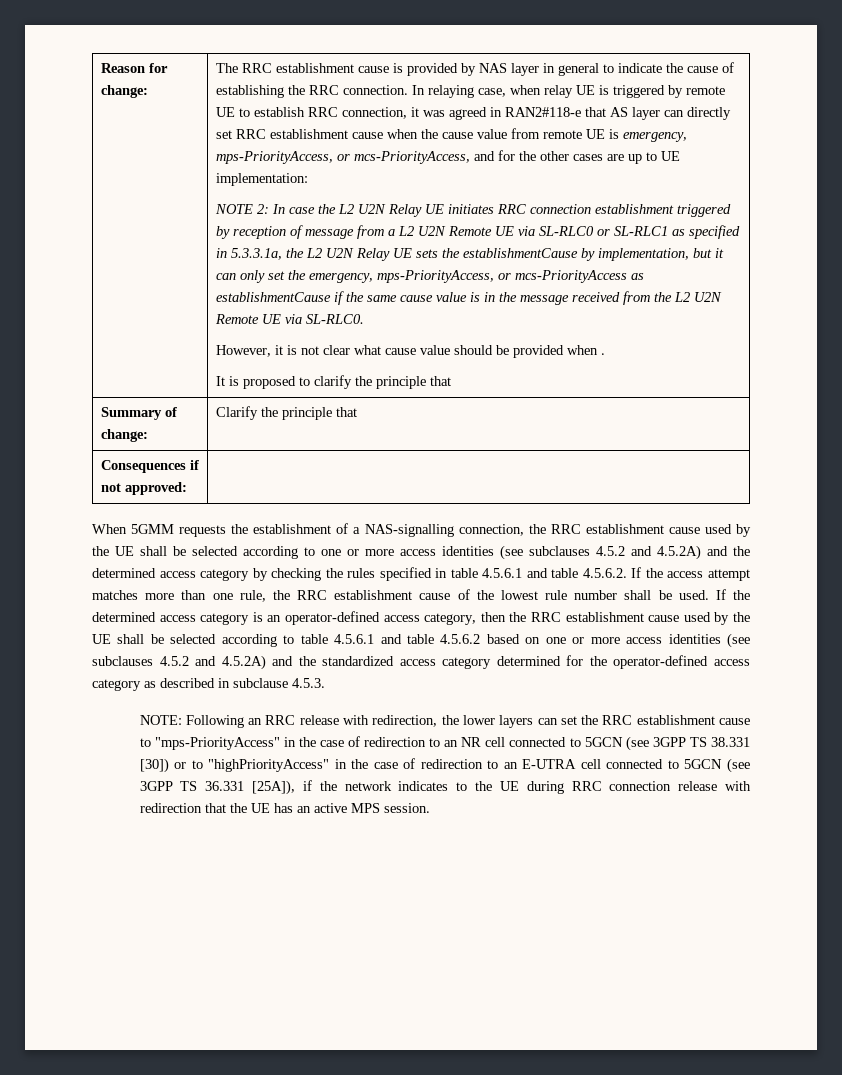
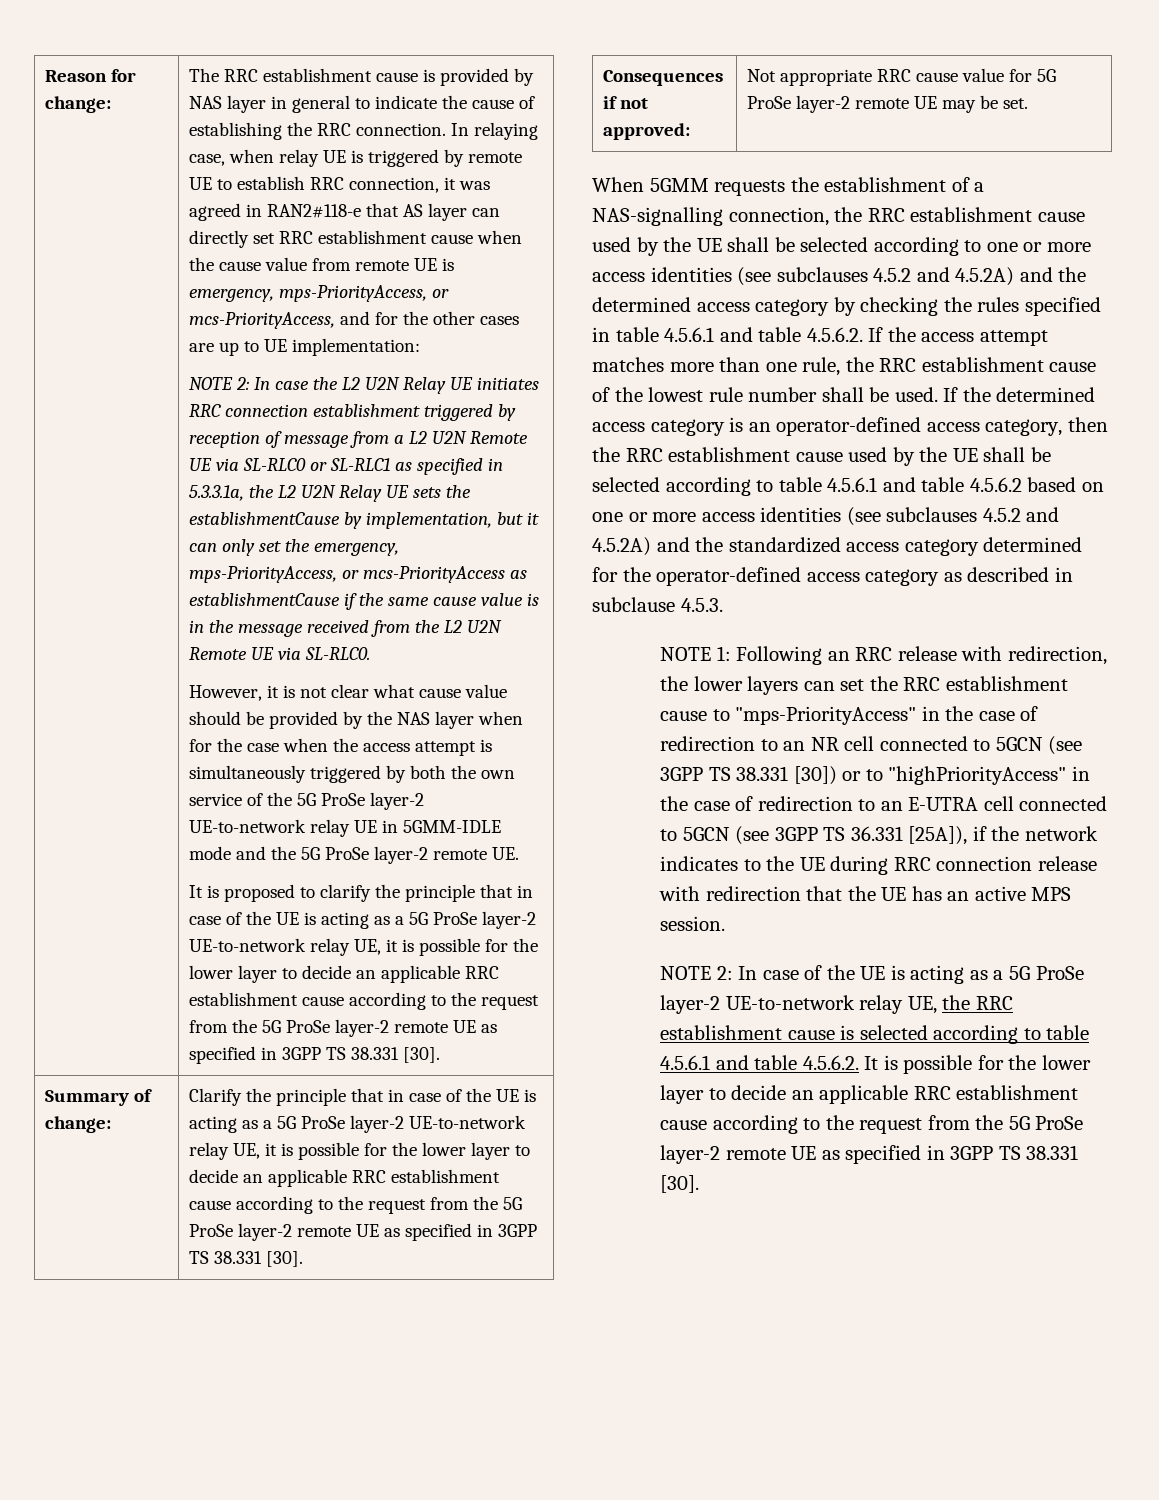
- However, it is not clear what cause value should be provided when .
+ However, it is not clear what cause value should be provided by the NAS layer when for the case when the access attempt is simultaneously triggered by both the own service of the 5G ProSe layer-2 UE-to-network relay UE in 5GMM-IDLE mode and the 5G ProSe layer-2 remote UE.
- It is proposed to clarify the principle that
+ It is proposed to clarify the principle that in case of the UE is acting as a 5G ProSe layer-2 UE-to-network relay UE, it is possible for the lower layer to decide an applicable RRC establishment cause according to the request from the 5G ProSe layer-2 remote UE as specified in 3GPP TS 38.331 [30].
- Clarify the principle that
- Consequences if not approved: |
+ Clarify the principle that in case of the UE is acting as a 5G ProSe layer-2 UE-to-network relay UE, it is possible for the lower layer to decide an applicable RRC establishment cause according to the request from the 5G ProSe layer-2 remote UE as specified in 3GPP TS 38.331 [30].
+ Consequences if not approved: | Not appropriate RRC cause value for 5G ProSe layer-2 remote UE may be set.
- NOTE:
+ NOTE 1:
+ NOTE 2: In case of the UE is acting as a 5G ProSe layer-2 UE-to-network relay UE, the RRC establishment cause is selected according to table 4.5.6.1 and table 4.5.6.2. It is possible for the lower layer to decide an applicable RRC establishment cause according to the request from the 5G ProSe layer-2 remote UE as specified in 3GPP TS 38.331 [30].

